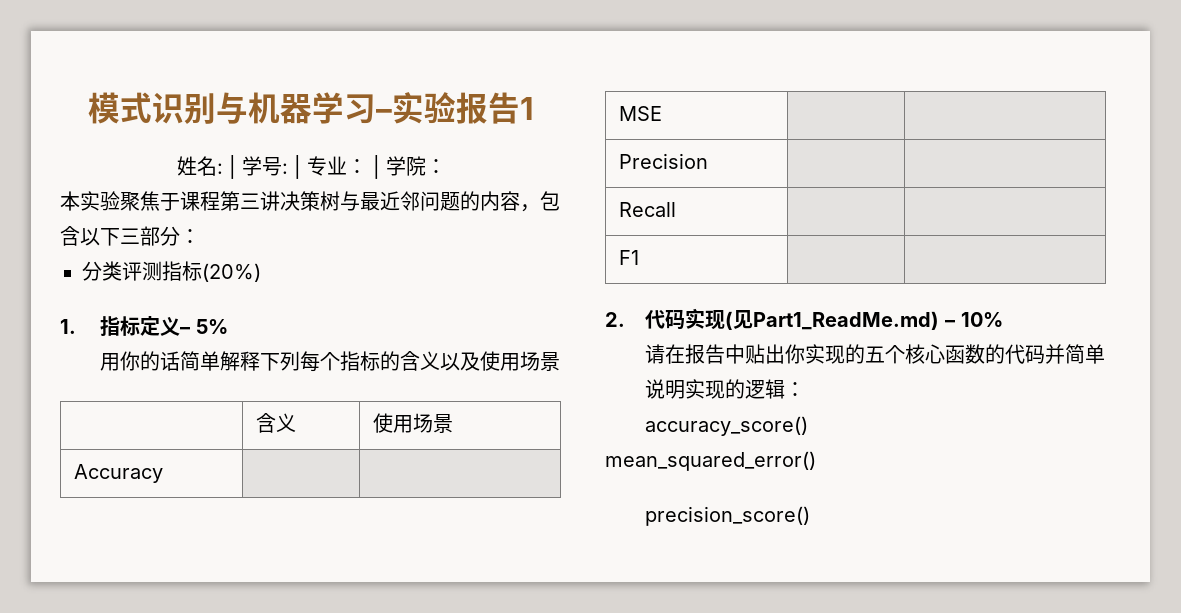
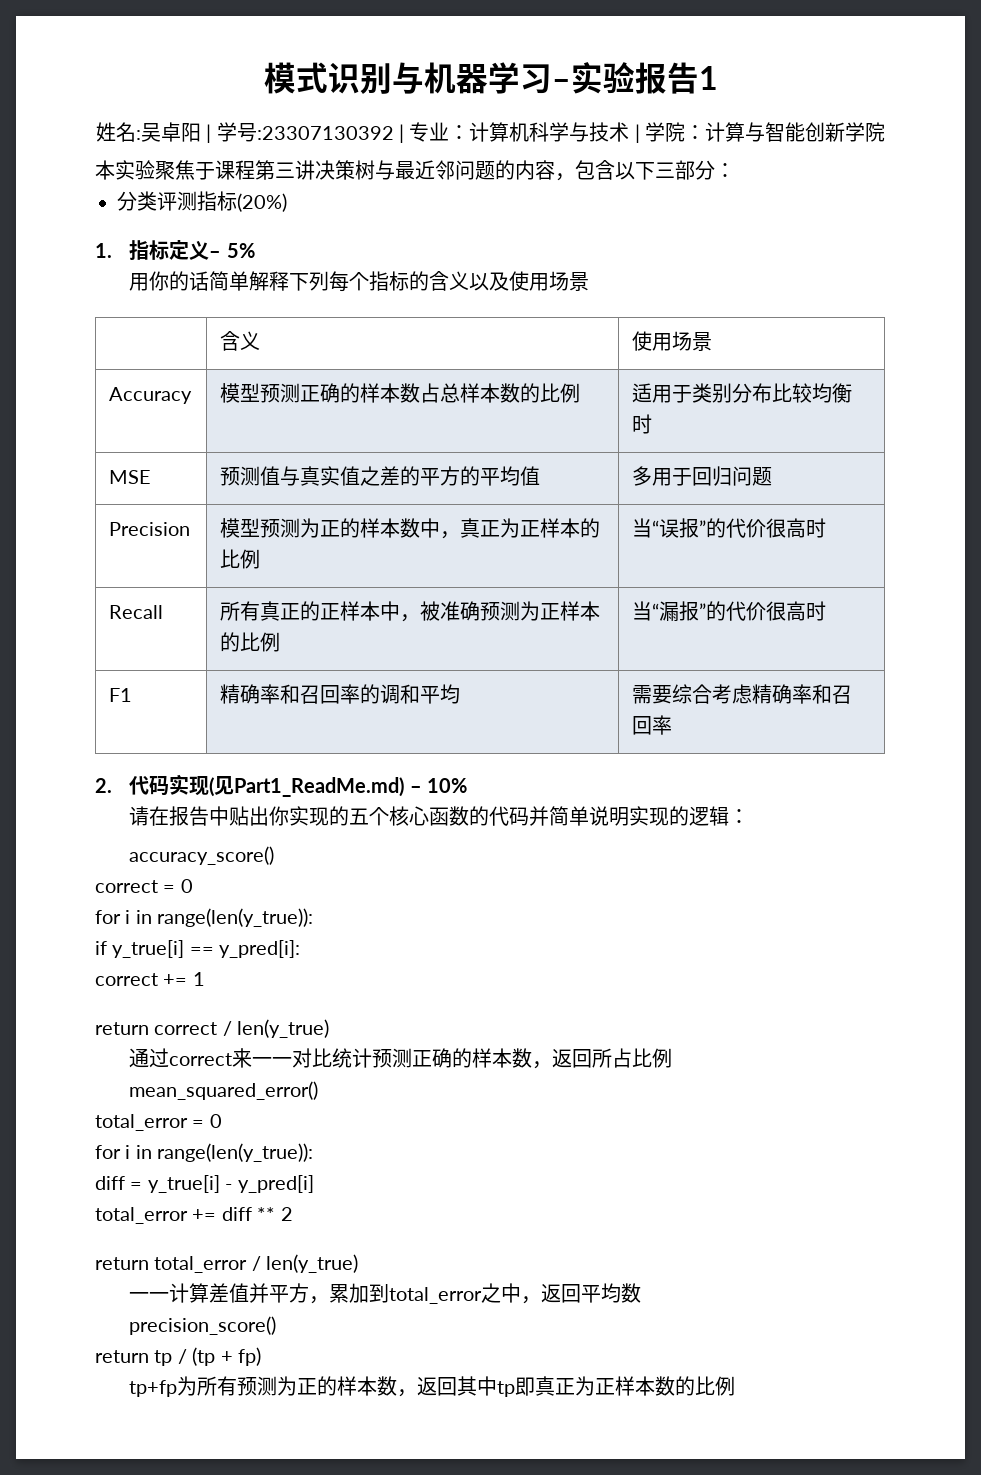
- 姓名: | 学号: | 专业： | 学院：
+ 姓名:吴卓阳 | 学号:23307130392 | 专业：计算机科学与技术 | 学院：计算与智能创新学院
- Accuracy | |
- MSE | |
- Precision | |
- Recall | |
- F1 | |
+ Accuracy | 模型预测正确的样本数占总样本数的比例 | 适用于类别分布比较均衡时
+ MSE | 预测值与真实值之差的平方的平均值 | 多用于回归问题
+ Precision | 模型预测为正的样本数中，真正为正样本的比例 | 当“误报”的代价很高时
+ Recall | 所有真正的正样本中，被准确预测为正样本的比例 | 当“漏报”的代价很高时
+ F1 | 精确率和召回率的调和平均 | 需要综合考虑精确率和召回率
+ correct = 0
+ for i in range(len(y_true)):
+ if y_true[i] == y_pred[i]:
+ correct += 1
+ return correct / len(y_true)
+ 通过correct来一一对比统计预测正确的样本数，返回所占比例
  mean_squared_error()
+ total_error = 0
+ for i in range(len(y_true)):
+ diff = y_true[i] - y_pred[i]
+ total_error += diff ** 2
+ return total_error / len(y_true)
+ 一一计算差值并平方，累加到total_error之中，返回平均数
  precision_score()
+ return tp / (tp + fp)
+ tp+fp为所有预测为正的样本数，返回其中tp即真正为正样本数的比例

